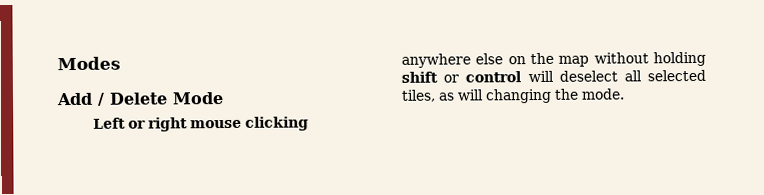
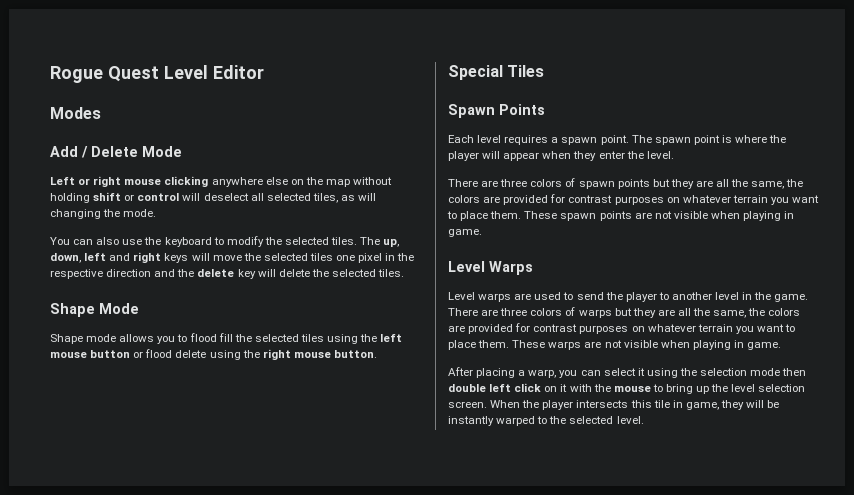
+ Rogue Quest Level Editor
+ You can also use the keyboard to modify the selected tiles. The up, down, left and right keys will move the selected tiles one pixel in the respective direction and the delete key will delete the selected tiles.
+ Shape Mode
+ Shape mode allows you to flood fill the selected tiles using the left mouse button or flood delete using the right mouse button.
+ Special Tiles
+ Spawn Points
+ Each level requires a spawn point. The spawn point is where the player will appear when they enter the level.
+ There are three colors of spawn points but they are all the same, the colors are provided for contrast purposes on whatever terrain you want to place them. These spawn points are not visible when playing in game.
+ Level Warps
+ Level warps are used to send the player to another level in the game. There are three colors of warps but they are all the same, the colors are provided for contrast purposes on whatever terrain you want to place them. These warps are not visible when playing in game.
+ After placing a warp, you can select it using the selection mode then double left click on it with the mouse to bring up the level selection screen. When the player intersects this tile in game, they will be instantly warped to the selected level.

